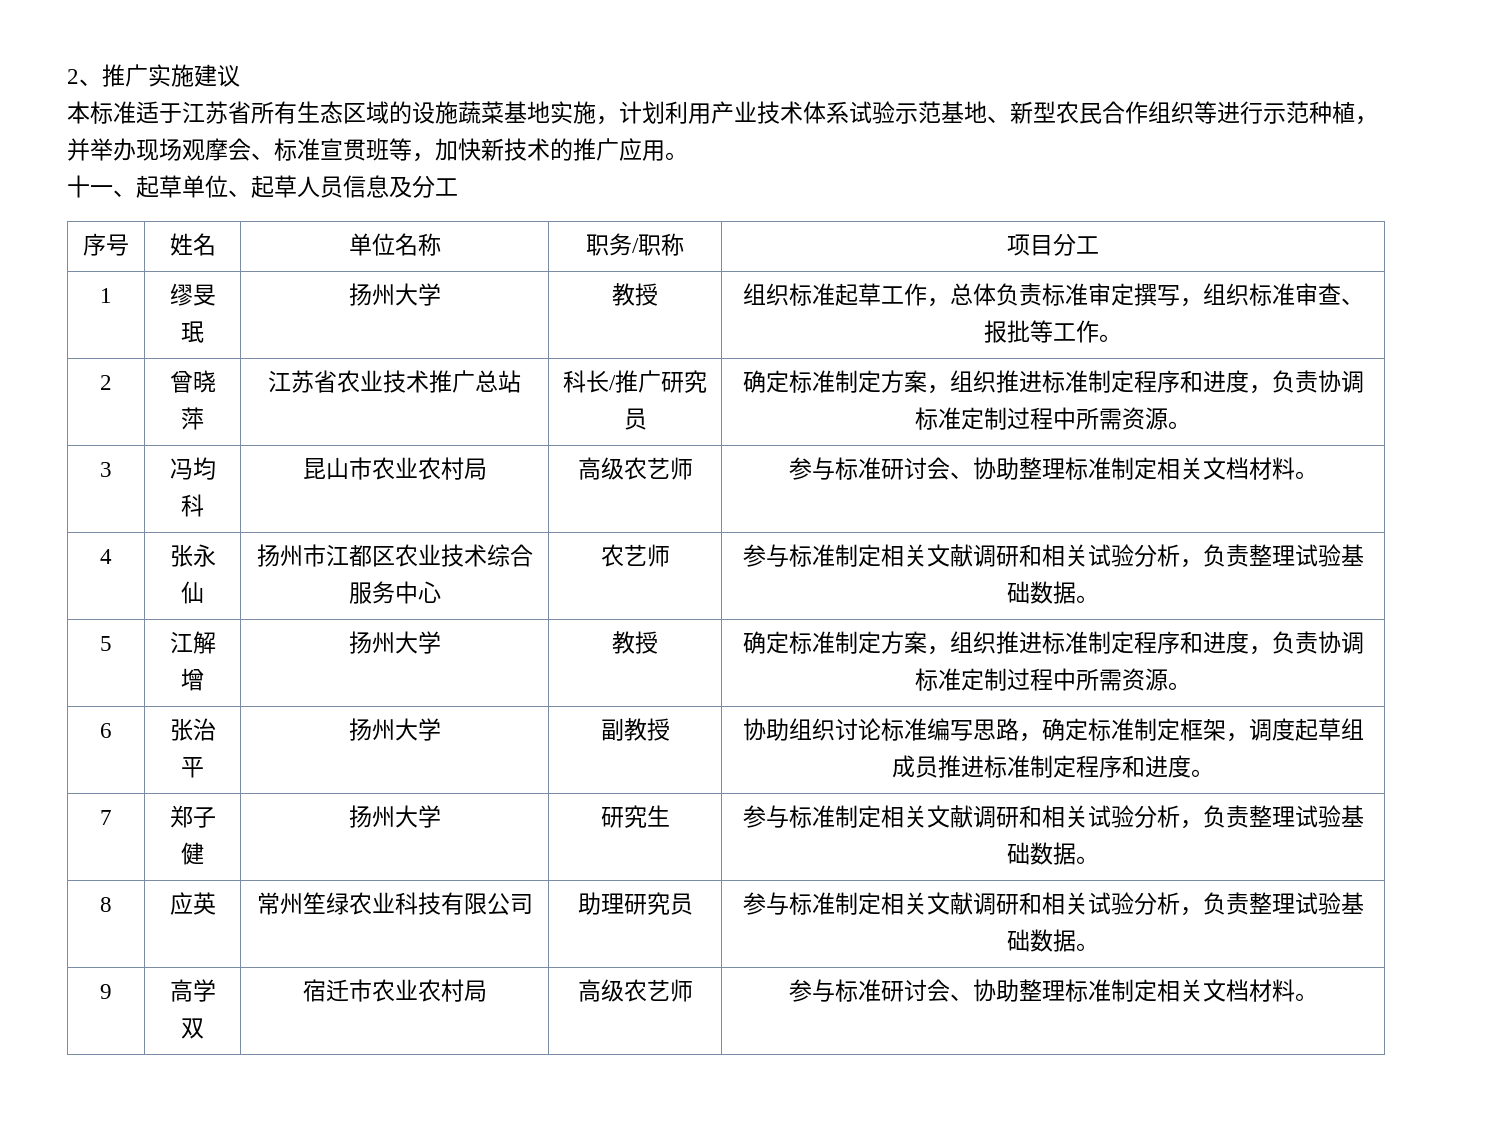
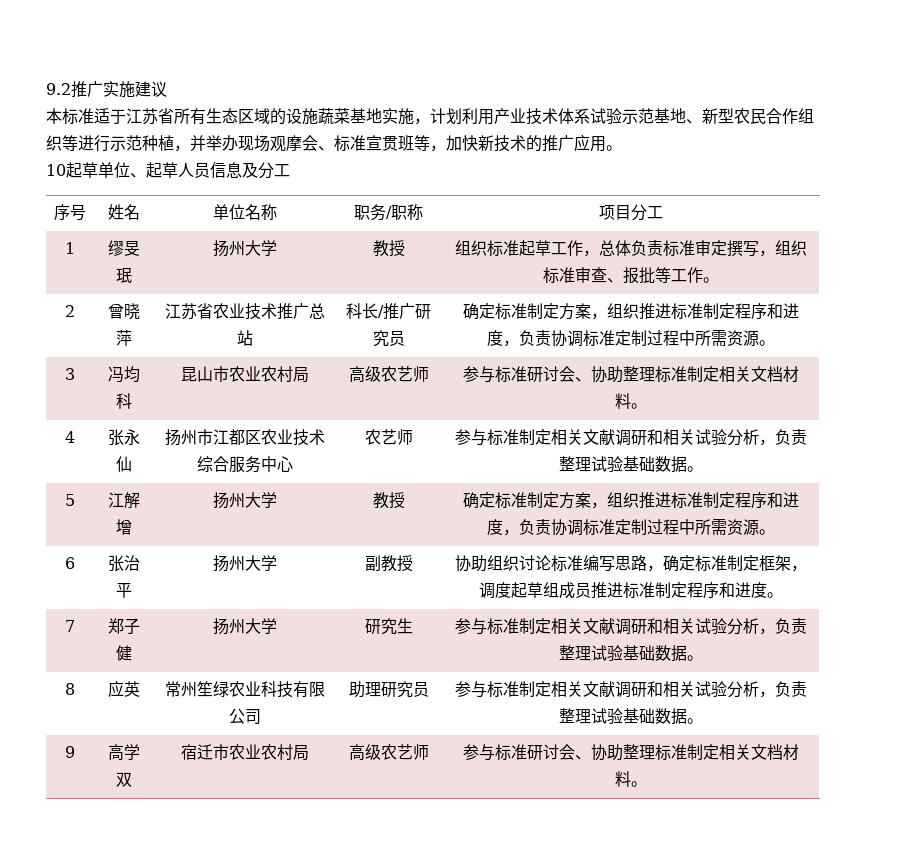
- 2、推广实施建议
+ 9.2推广实施建议
- 十一、起草单位、起草人员信息及分工
+ 10起草单位、起草人员信息及分工

